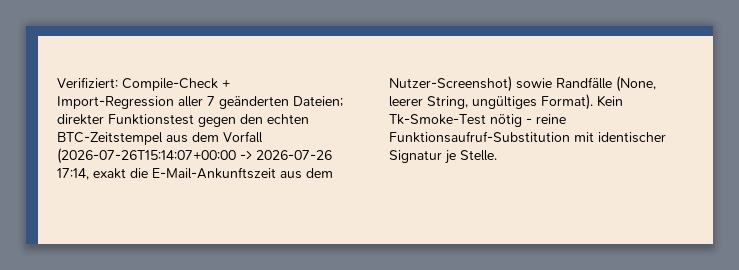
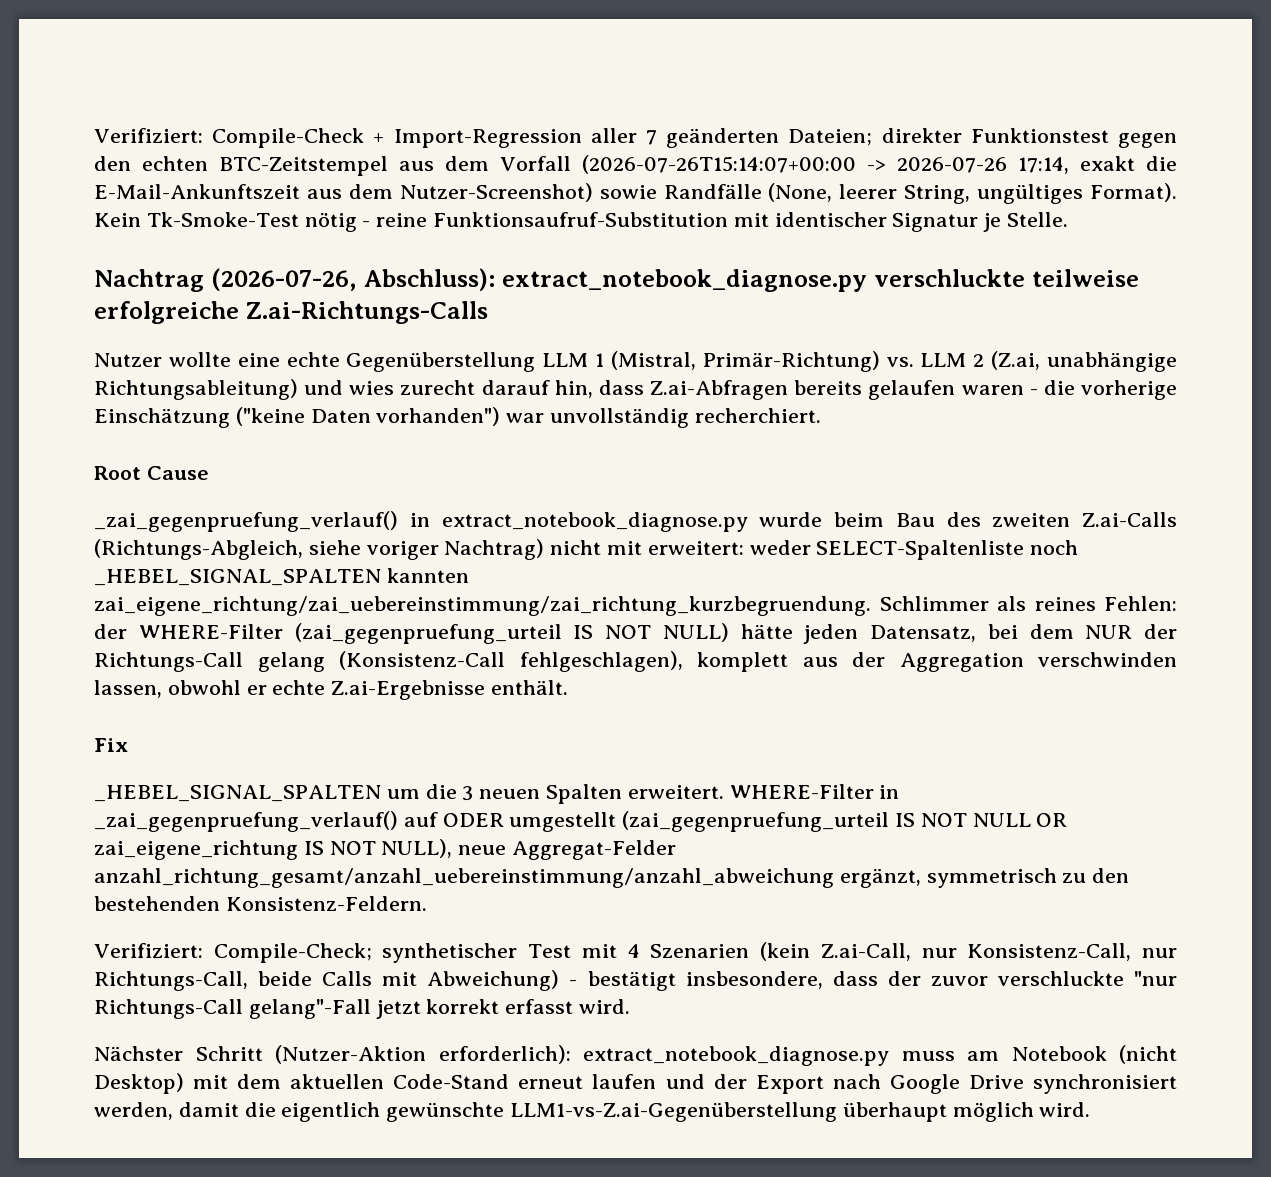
+ Nachtrag (2026-07-26, Abschluss): extract_notebook_diagnose.py verschluckte teilweise erfolgreiche Z.ai-Richtungs-Calls
+ Nutzer wollte eine echte Gegenüberstellung LLM 1 (Mistral, Primär-Richtung) vs. LLM 2 (Z.ai, unabhängige Richtungsableitung) und wies zurecht darauf hin, dass Z.ai-Abfragen bereits gelaufen waren - die vorherige Einschätzung ("keine Daten vorhanden") war unvollständig recherchiert.
+ Root Cause
+ _zai_gegenpruefung_verlauf() in extract_notebook_diagnose.py wurde beim Bau des zweiten Z.ai-Calls (Richtungs-Abgleich, siehe voriger Nachtrag) nicht mit erweitert: weder SELECT-Spaltenliste noch _HEBEL_SIGNAL_SPALTEN kannten zai_eigene_richtung/zai_uebereinstimmung/zai_richtung_kurzbegruendung. Schlimmer als reines Fehlen: der WHERE-Filter (zai_gegenpruefung_urteil IS NOT NULL) hätte jeden Datensatz, bei dem NUR der Richtungs-Call gelang (Konsistenz-Call fehlgeschlagen), komplett aus der Aggregation verschwinden lassen, obwohl er echte Z.ai-Ergebnisse enthält.
+ Fix
+ _HEBEL_SIGNAL_SPALTEN um die 3 neuen Spalten erweitert. WHERE-Filter in _zai_gegenpruefung_verlauf() auf ODER umgestellt (zai_gegenpruefung_urteil IS NOT NULL OR zai_eigene_richtung IS NOT NULL), neue Aggregat-Felder anzahl_richtung_gesamt/anzahl_uebereinstimmung/anzahl_abweichung ergänzt, symmetrisch zu den bestehenden Konsistenz-Feldern.
+ Verifiziert: Compile-Check; synthetischer Test mit 4 Szenarien (kein Z.ai-Call, nur Konsistenz-Call, nur Richtungs-Call, beide Calls mit Abweichung) - bestätigt insbesondere, dass der zuvor verschluckte "nur Richtungs-Call gelang"-Fall jetzt korrekt erfasst wird.
+ Nächster Schritt (Nutzer-Aktion erforderlich): extract_notebook_diagnose.py muss am Notebook (nicht Desktop) mit dem aktuellen Code-Stand erneut laufen und der Export nach Google Drive synchronisiert werden, damit die eigentlich gewünschte LLM1-vs-Z.ai-Gegenüberstellung überhaupt möglich wird.

